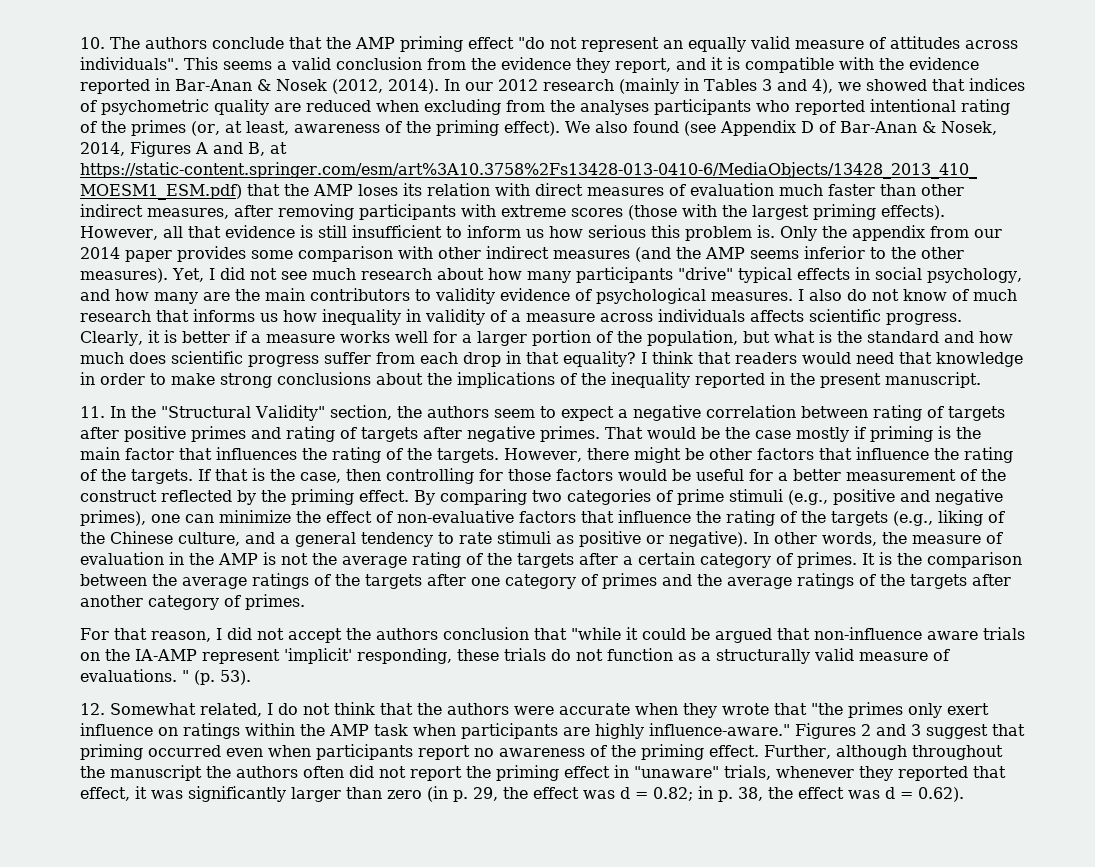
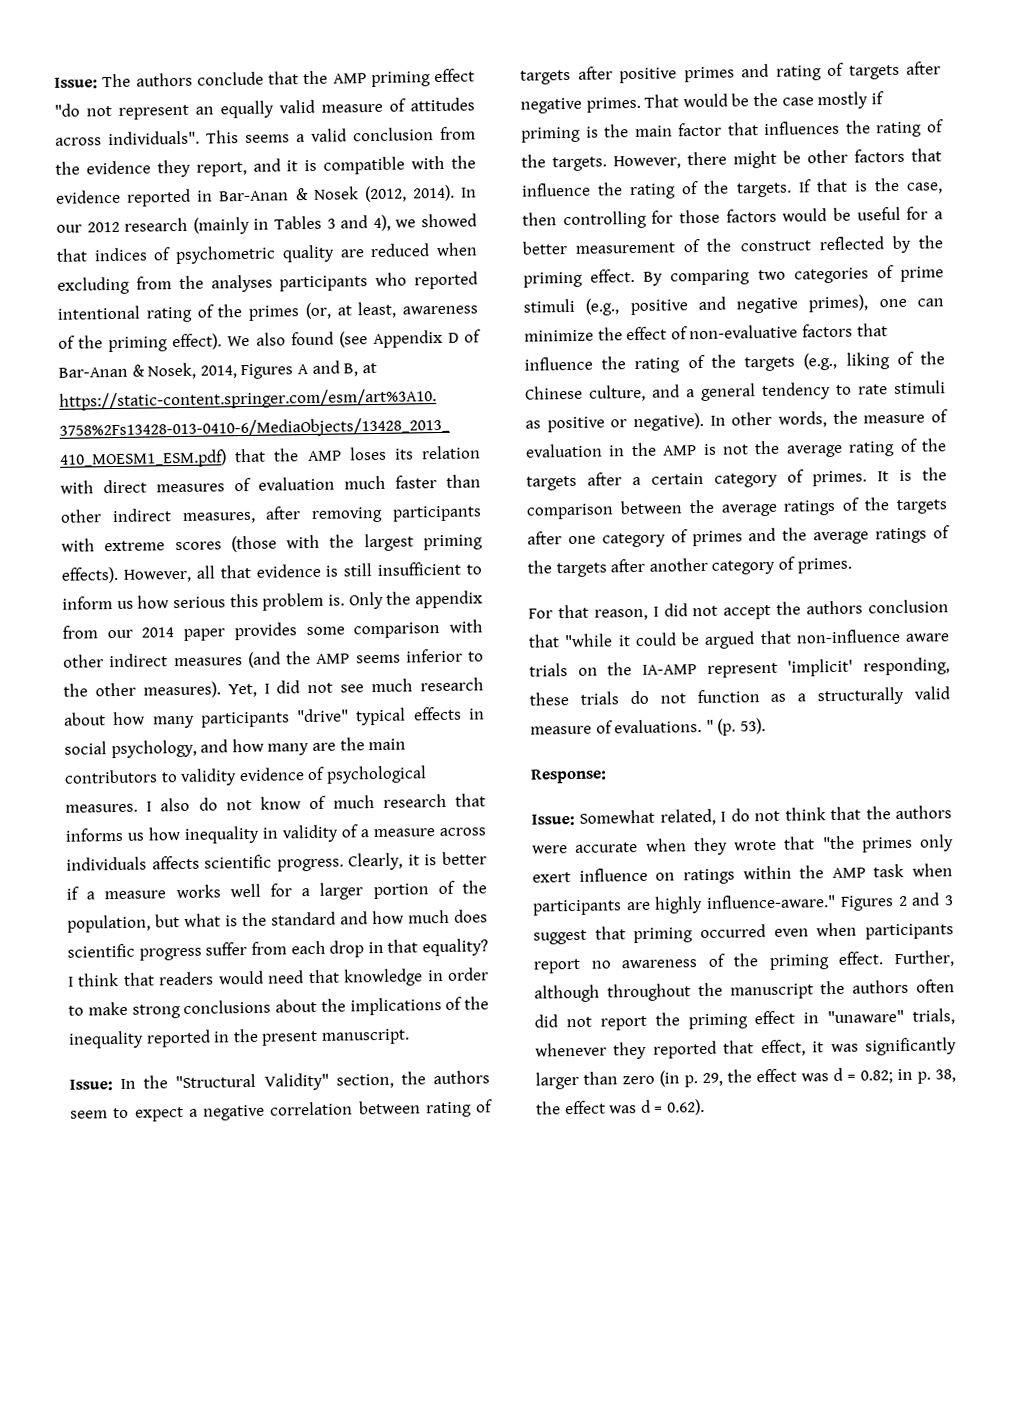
- 10. The authors conclude that the AMP priming effect "do not represent an equally valid measure of attitudes across individuals".
+ Issue: The authors conclude that the AMP priming effect "do not represent an equally valid measure of attitudes across individuals".
- 11. In the "Structural Validity" section, the authors seem to expect a negative correlation between rating of targets after positive primes and rating of targets after negative primes.
+ Issue: In the "Structural Validity" section, the authors seem to expect a negative correlation between rating of targets after positive primes and rating of targets after negative primes.
- 12. Somewhat related, I do not think that the authors were accurate when they wrote that "the primes only exert influence on ratings within the AMP task when participants are highly influence-aware."
+ Response:
+ Issue: Somewhat related, I do not think that the authors were accurate when they wrote that "the primes only exert influence on ratings within the AMP task when participants are highly influence-aware."

